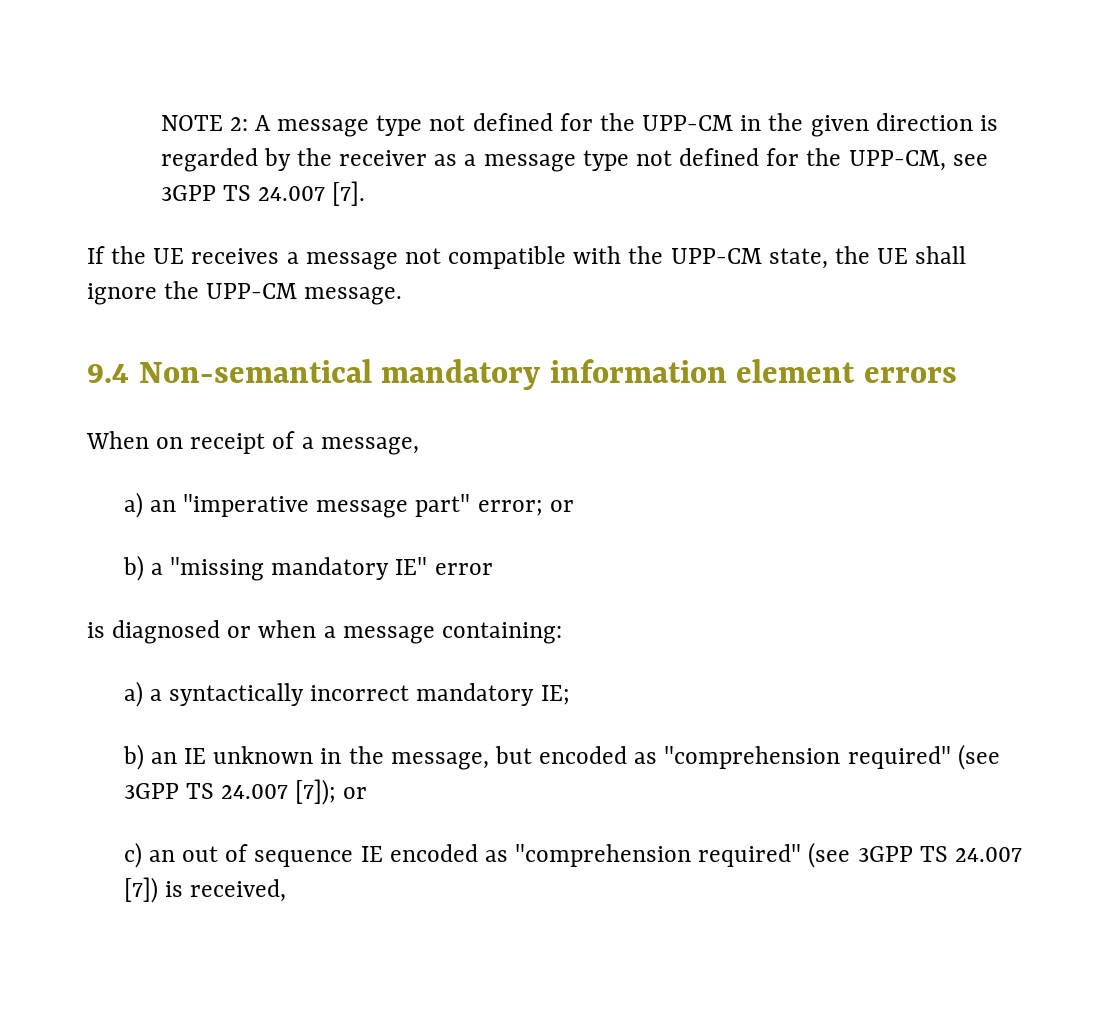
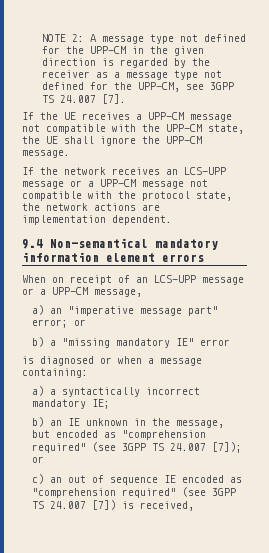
- If the UE receives a message not compatible with the UPP-CM state, the UE shall ignore the UPP-CM message.
+ If the UE receives a UPP-CM message not compatible with the UPP-CM state, the UE shall ignore the UPP-CM message.
+ If the network receives an LCS-UPP message or a UPP-CM message not compatible with the protocol state, the network actions are implementation dependent.
- When on receipt of a message,
+ When on receipt of an LCS-UPP message or a UPP-CM message,

